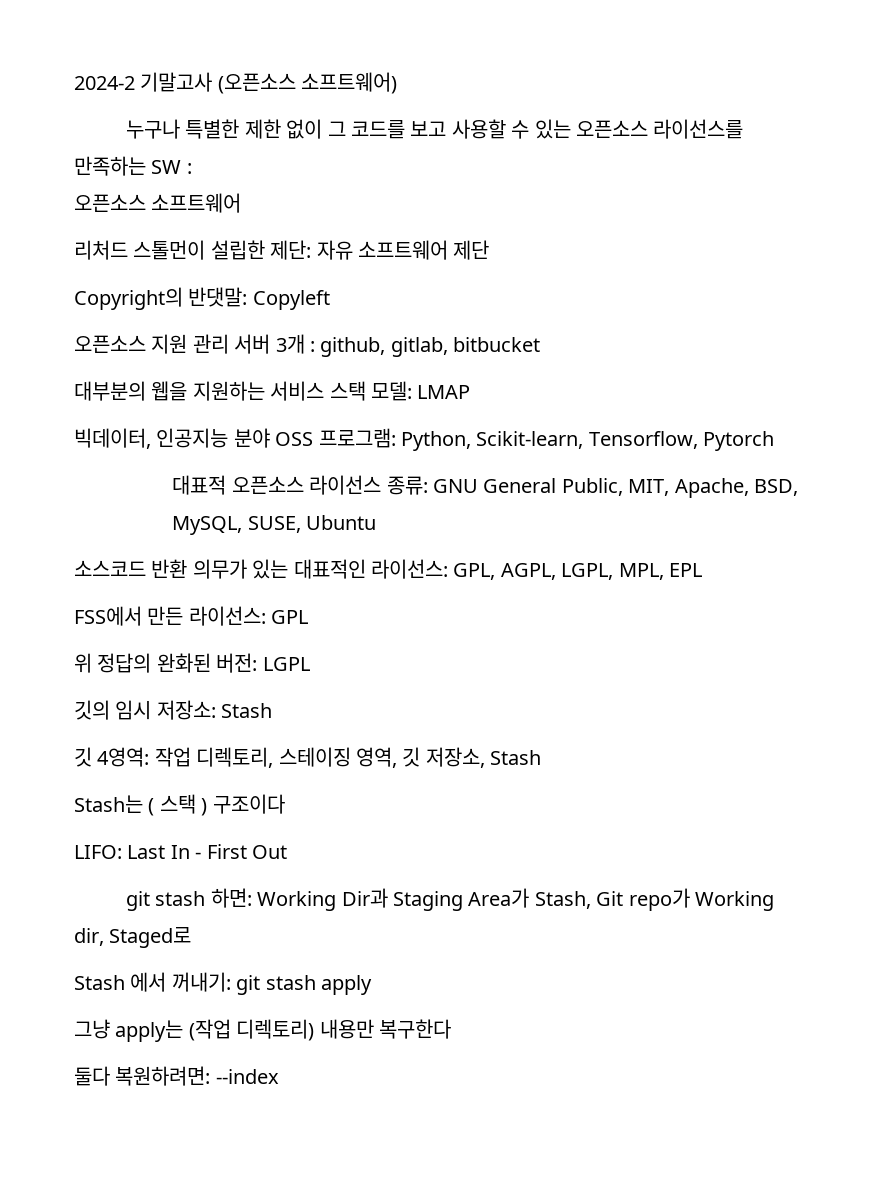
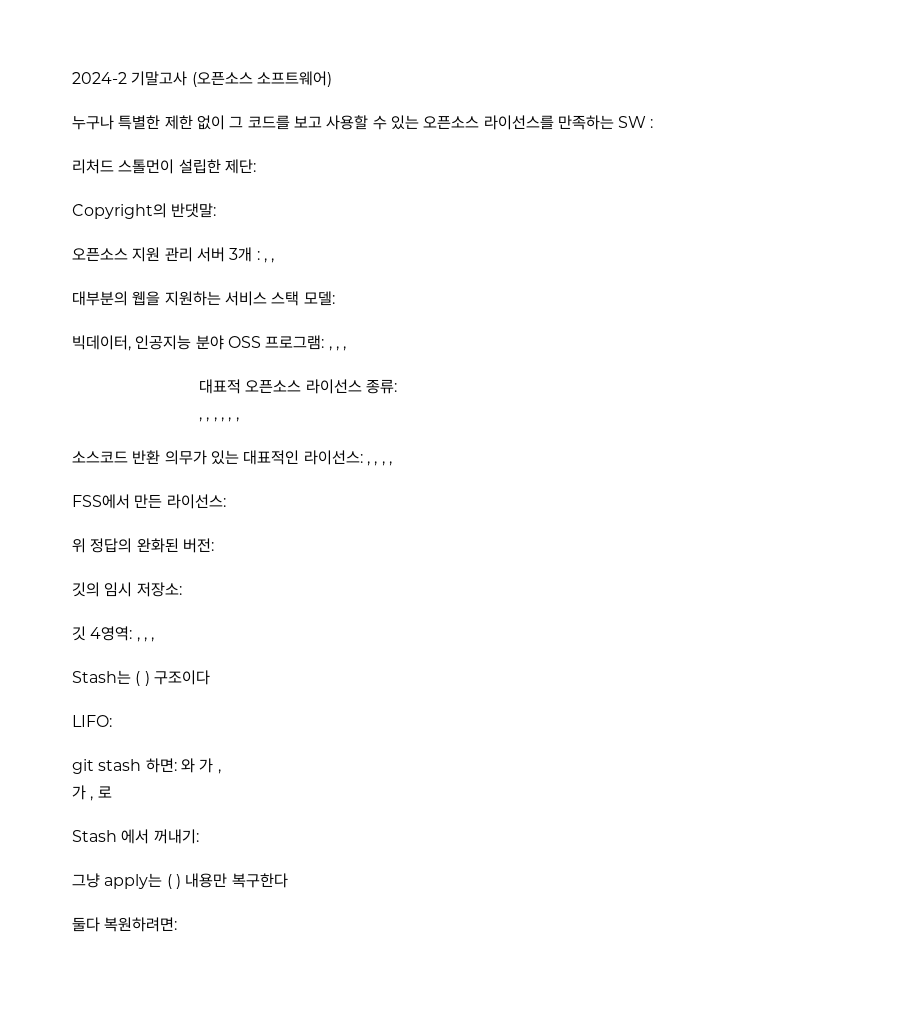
- 오픈소스 소프트웨어
- 리처드 스톨먼이 설립한 제단: 자유 소프트웨어 제단
+ 리처드 스톨먼이 설립한 제단:
- Copyright의 반댓말: Copyleft
+ Copyright의 반댓말:
- 오픈소스 지원 관리 서버 3개 : github, gitlab, bitbucket
+ 오픈소스 지원 관리 서버 3개 : , ,
- 대부분의 웹을 지원하는 서비스 스택 모델: LMAP
+ 대부분의 웹을 지원하는 서비스 스택 모델:
- 빅데이터, 인공지능 분야 OSS 프로그램: Python, Scikit-learn, Tensorflow, Pytorch
+ 빅데이터, 인공지능 분야 OSS 프로그램: , , ,
- 대표적 오픈소스 라이선스 종류: GNU General Public, MIT, Apache, BSD, MySQL, SUSE, Ubuntu
+ 대표적 오픈소스 라이선스 종류:
+ , , , , , ,
- 소스코드 반환 의무가 있는 대표적인 라이선스: GPL, AGPL, LGPL, MPL, EPL
+ 소스코드 반환 의무가 있는 대표적인 라이선스: , , , ,
- FSS에서 만든 라이선스: GPL
+ FSS에서 만든 라이선스:
- 위 정답의 완화된 버전: LGPL
+ 위 정답의 완화된 버전:
- 깃의 임시 저장소: Stash
+ 깃의 임시 저장소:
- 깃 4영역: 작업 디렉토리, 스테이징 영역, 깃 저장소, Stash
+ 깃 4영역: , , ,
- Stash는 ( 스택 ) 구조이다
+ Stash는 ( ) 구조이다
- LIFO: Last In - First Out
- git stash 하면: Working Dir과 Staging Area가 Stash, Git repo가 Working dir, Staged로
+ LIFO:
+ git stash 하면: 와 가 ,
+ 가 , 로
- Stash 에서 꺼내기: git stash apply
+ Stash 에서 꺼내기:
- 그냥 apply는 (작업 디렉토리) 내용만 복구한다
+ 그냥 apply는 ( ) 내용만 복구한다
- 둘다 복원하려면: --index
+ 둘다 복원하려면:

